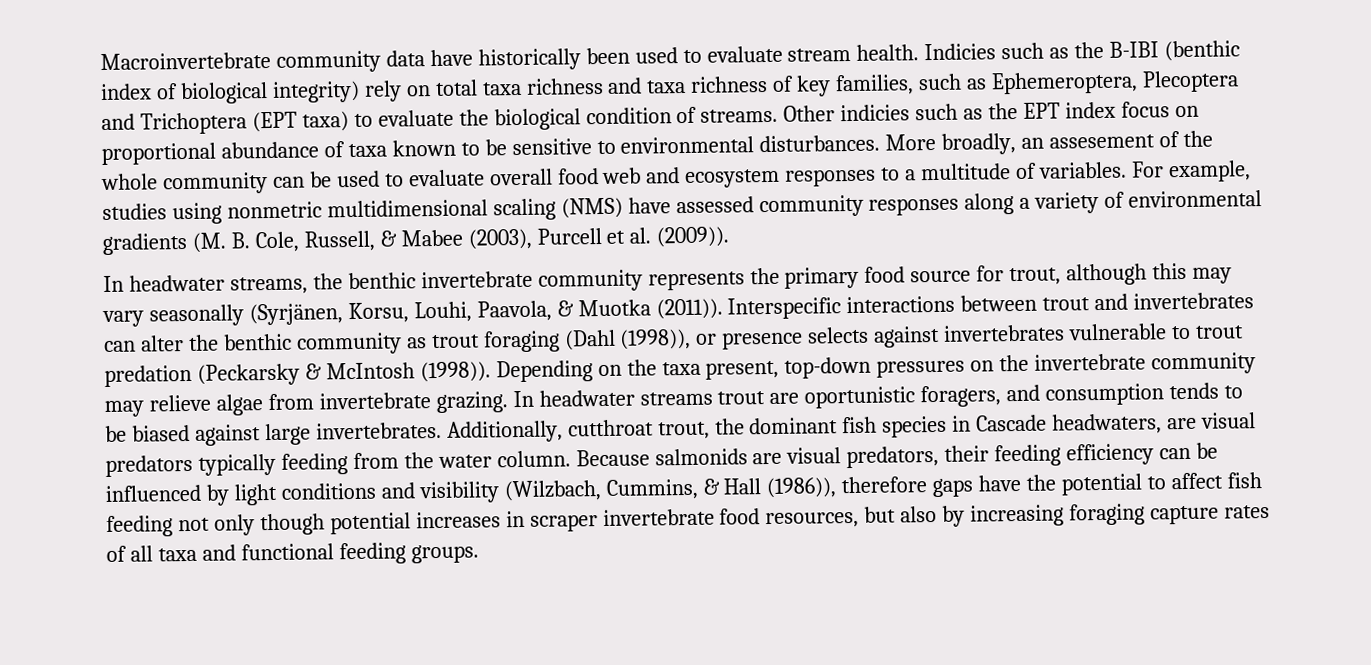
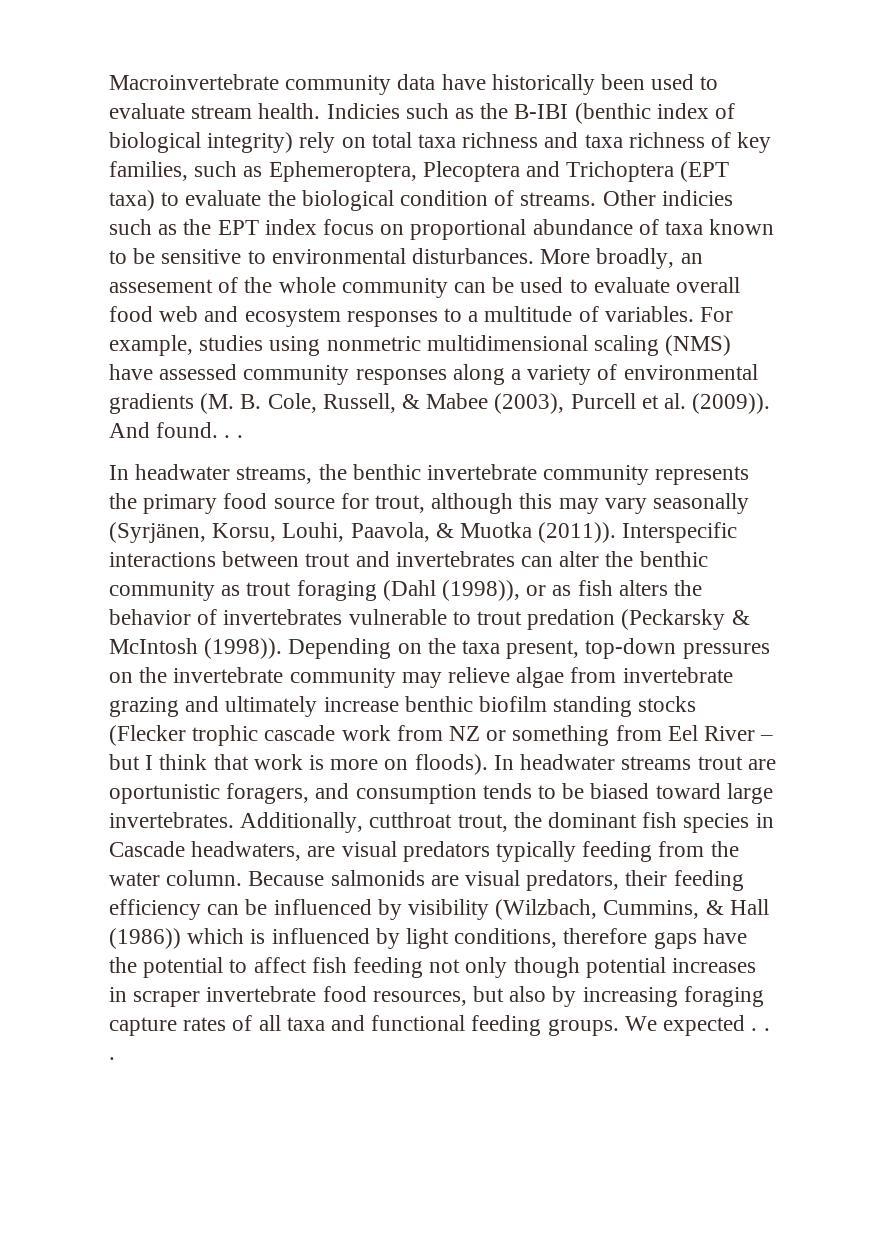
+ And found. . .
- Interspecific interactions between trout and invertebrates can alter the benthic community as trout foraging (Dahl (1998)), or presence selects against invertebrates vulnerable to trout predation (Peckarsky & McIntosh (1998)).
+ Interspecific interactions between trout and invertebrates can alter the benthic community as trout foraging (Dahl (1998)), or as fish alters the behavior of invertebrates vulnerable to trout predation (Peckarsky & McIntosh (1998)).
- Depending on the taxa present, top-down pressures on the invertebrate community may relieve algae from invertebrate grazing.
+ Depending on the taxa present, top-down pressures on the invertebrate community may relieve algae from invertebrate grazing and ultimately increase benthic biofilm standing stocks (Flecker trophic cascade work from NZ or something from Eel River – but I think that work is more on floods).
- In headwater streams trout are oportunistic foragers, and consumption tends to be biased against large invertebrates.
+ In headwater streams trout are oportunistic foragers, and consumption tends to be biased toward large invertebrates.
- Because salmonids are visual predators, their feeding efficiency can be influenced by light conditions and visibility (Wilzbach, Cummins, & Hall (1986)), therefore gaps have the potential to affect fish feeding not only though potential increases in scraper invertebrate food resources, but also by increasing foraging capture rates of all taxa and functional feeding groups.
+ Because salmonids are visual predators, their feeding efficiency can be influenced by visibility (Wilzbach, Cummins, & Hall (1986)) which is influenced by light conditions, therefore gaps have the potential to affect fish feeding not only though potential increases in scraper invertebrate food resources, but also by increasing foraging capture rates of all taxa and functional feeding groups.
+ We expected . . .

